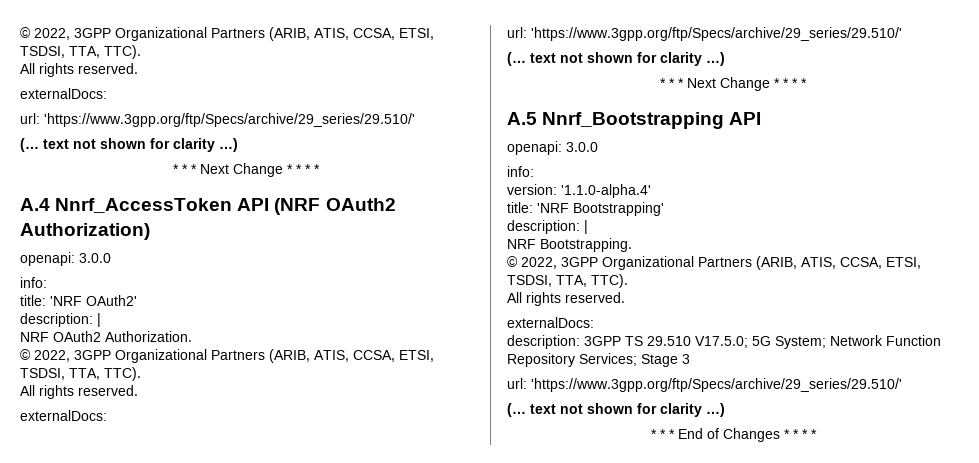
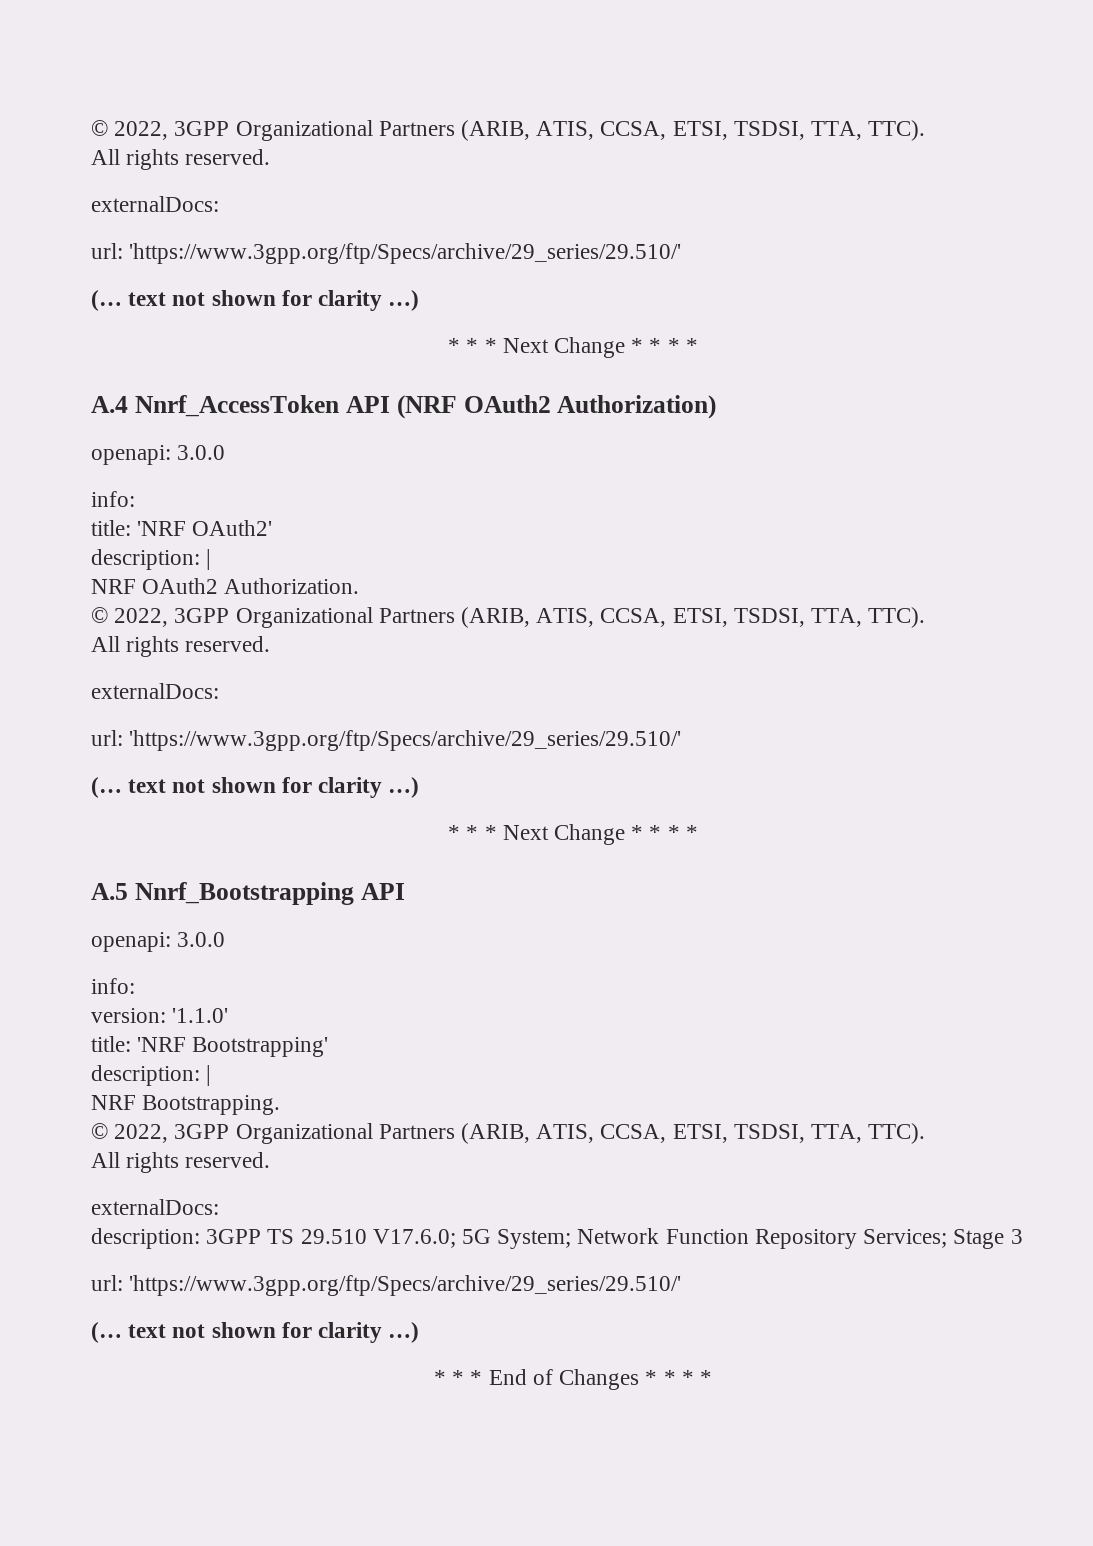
- version: '1.1.0-alpha.4'
+ version: '1.1.0'
- description: 3GPP TS 29.510 V17.5.0; 5G System; Network Function Repository Services; Stage 3
+ description: 3GPP TS 29.510 V17.6.0; 5G System; Network Function Repository Services; Stage 3

